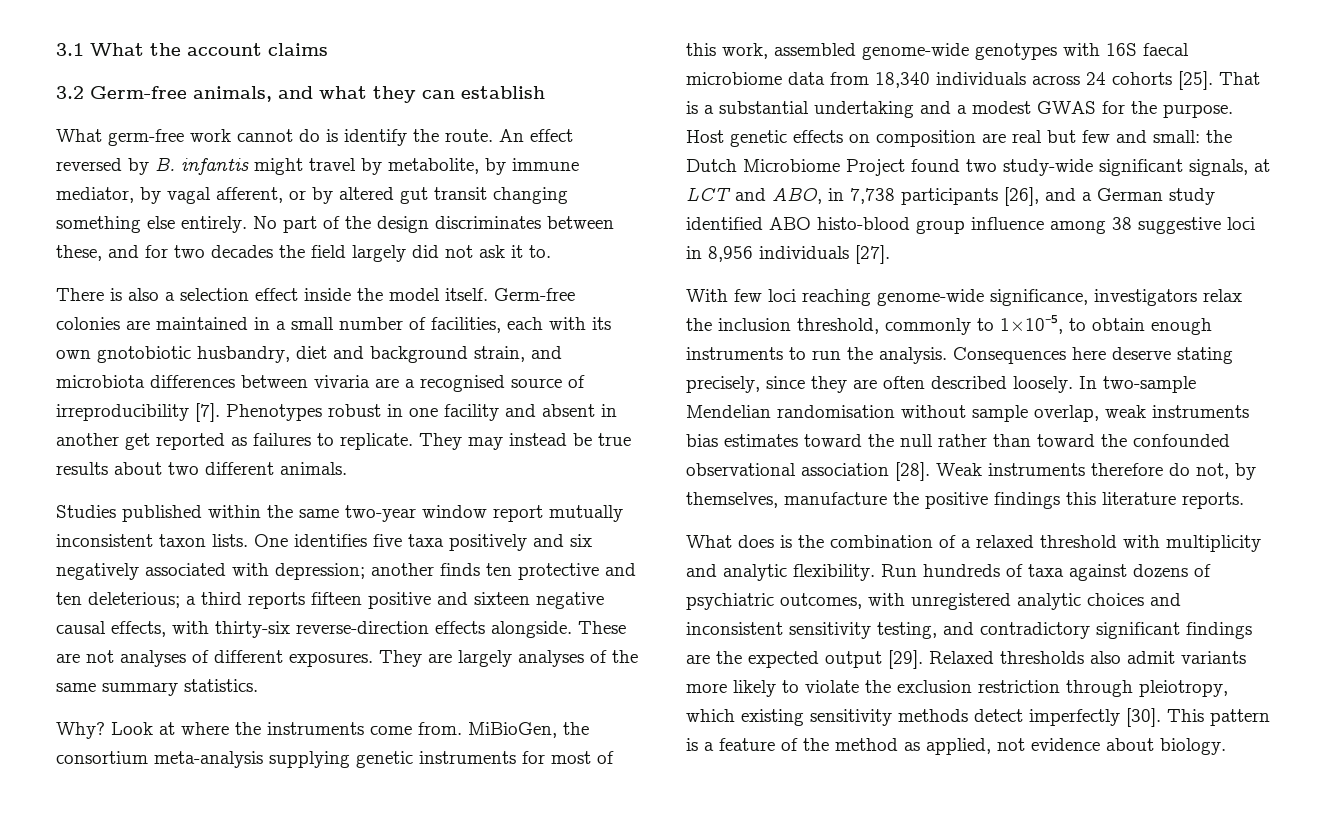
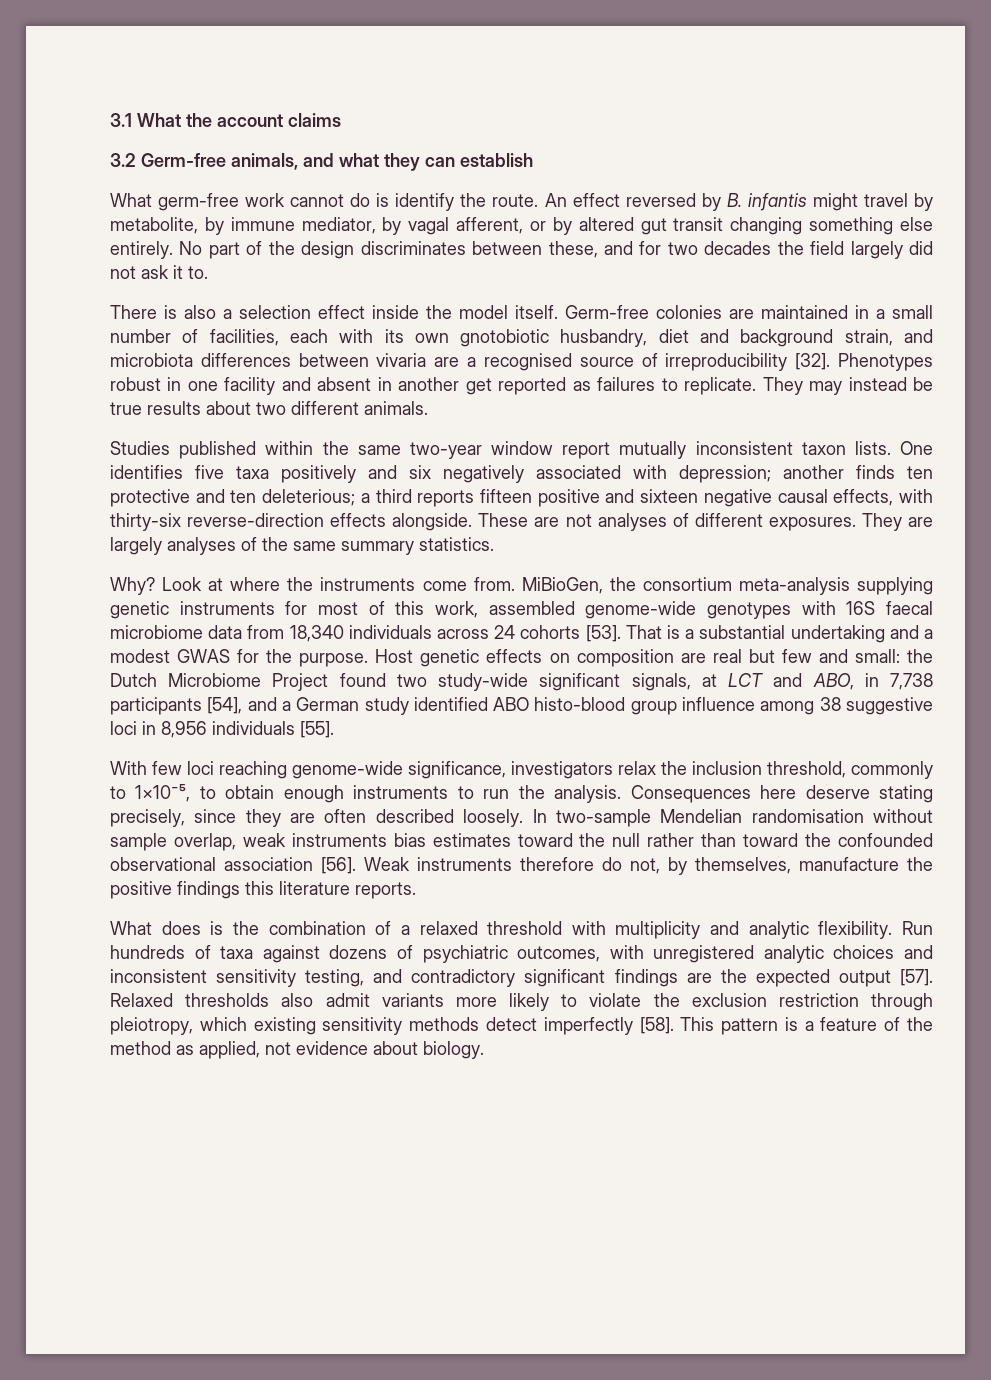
- Germ-free colonies are maintained in a small number of facilities, each with its own gnotobiotic husbandry, diet and background strain, and microbiota differences between vivaria are a recognised source of irreproducibility [7].
+ Germ-free colonies are maintained in a small number of facilities, each with its own gnotobiotic husbandry, diet and background strain, and microbiota differences between vivaria are a recognised source of irreproducibility [32].
- MiBioGen, the consortium meta-analysis supplying genetic instruments for most of this work, assembled genome-wide genotypes with 16S faecal microbiome data from 18,340 individuals across 24 cohorts [25].
+ MiBioGen, the consortium meta-analysis supplying genetic instruments for most of this work, assembled genome-wide genotypes with 16S faecal microbiome data from 18,340 individuals across 24 cohorts [53].
- Host genetic effects on composition are real but few and small: the Dutch Microbiome Project found two study-wide significant signals, at LCT and ABO, in 7,738 participants [26], and a German study identified ABO histo-blood group influence among 38 suggestive loci in 8,956 individuals [27].
+ Host genetic effects on composition are real but few and small: the Dutch Microbiome Project found two study-wide significant signals, at LCT and ABO, in 7,738 participants [54], and a German study identified ABO histo-blood group influence among 38 suggestive loci in 8,956 individuals [55].
- In two-sample Mendelian randomisation without sample overlap, weak instruments bias estimates toward the null rather than toward the confounded observational association [28].
+ In two-sample Mendelian randomisation without sample overlap, weak instruments bias estimates toward the null rather than toward the confounded observational association [56].
- Run hundreds of taxa against dozens of psychiatric outcomes, with unregistered analytic choices and inconsistent sensitivity testing, and contradictory significant findings are the expected output [29].
+ Run hundreds of taxa against dozens of psychiatric outcomes, with unregistered analytic choices and inconsistent sensitivity testing, and contradictory significant findings are the expected output [57].
- Relaxed thresholds also admit variants more likely to violate the exclusion restriction through pleiotropy, which existing sensitivity methods detect imperfectly [30].
+ Relaxed thresholds also admit variants more likely to violate the exclusion restriction through pleiotropy, which existing sensitivity methods detect imperfectly [58].

